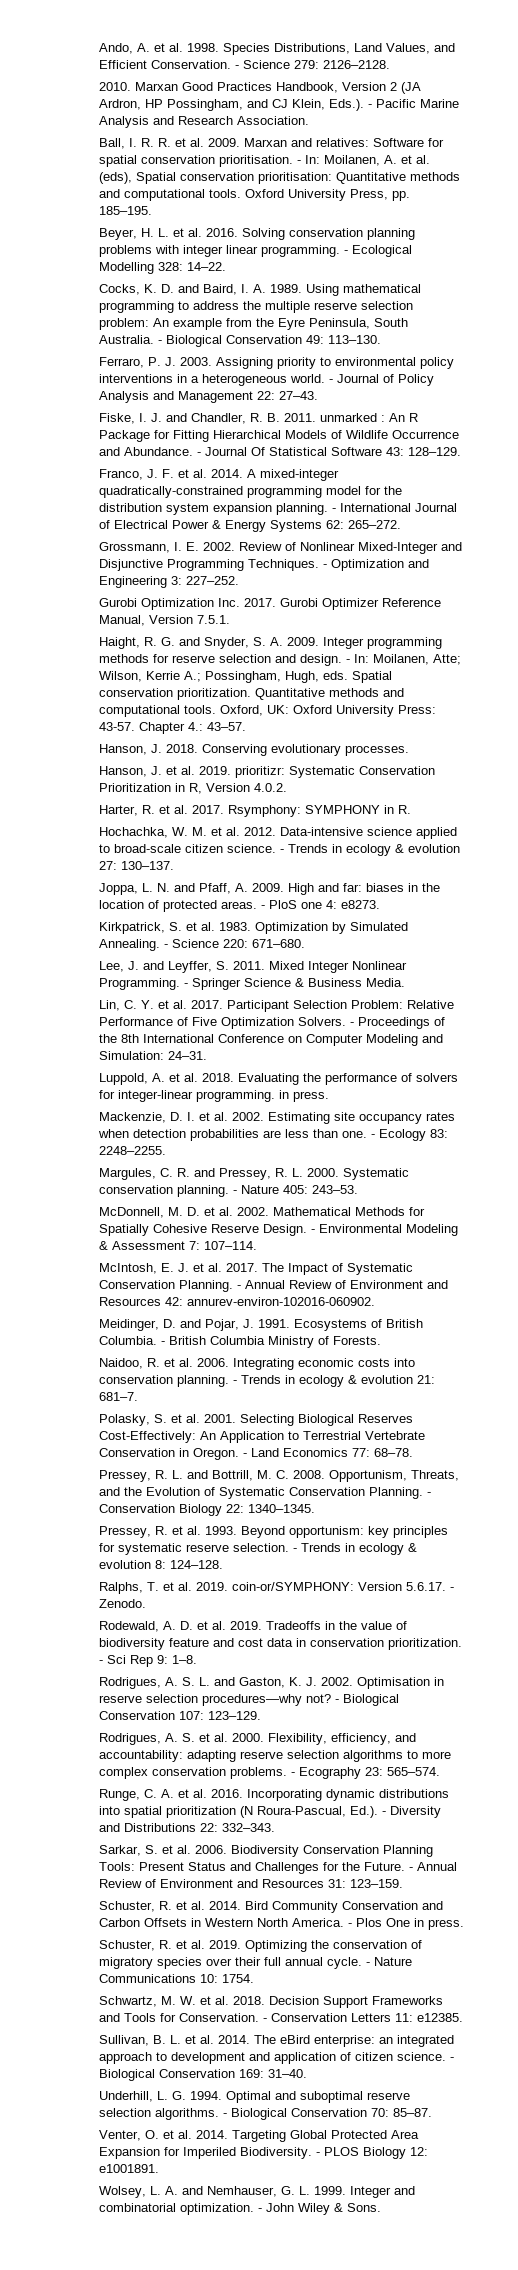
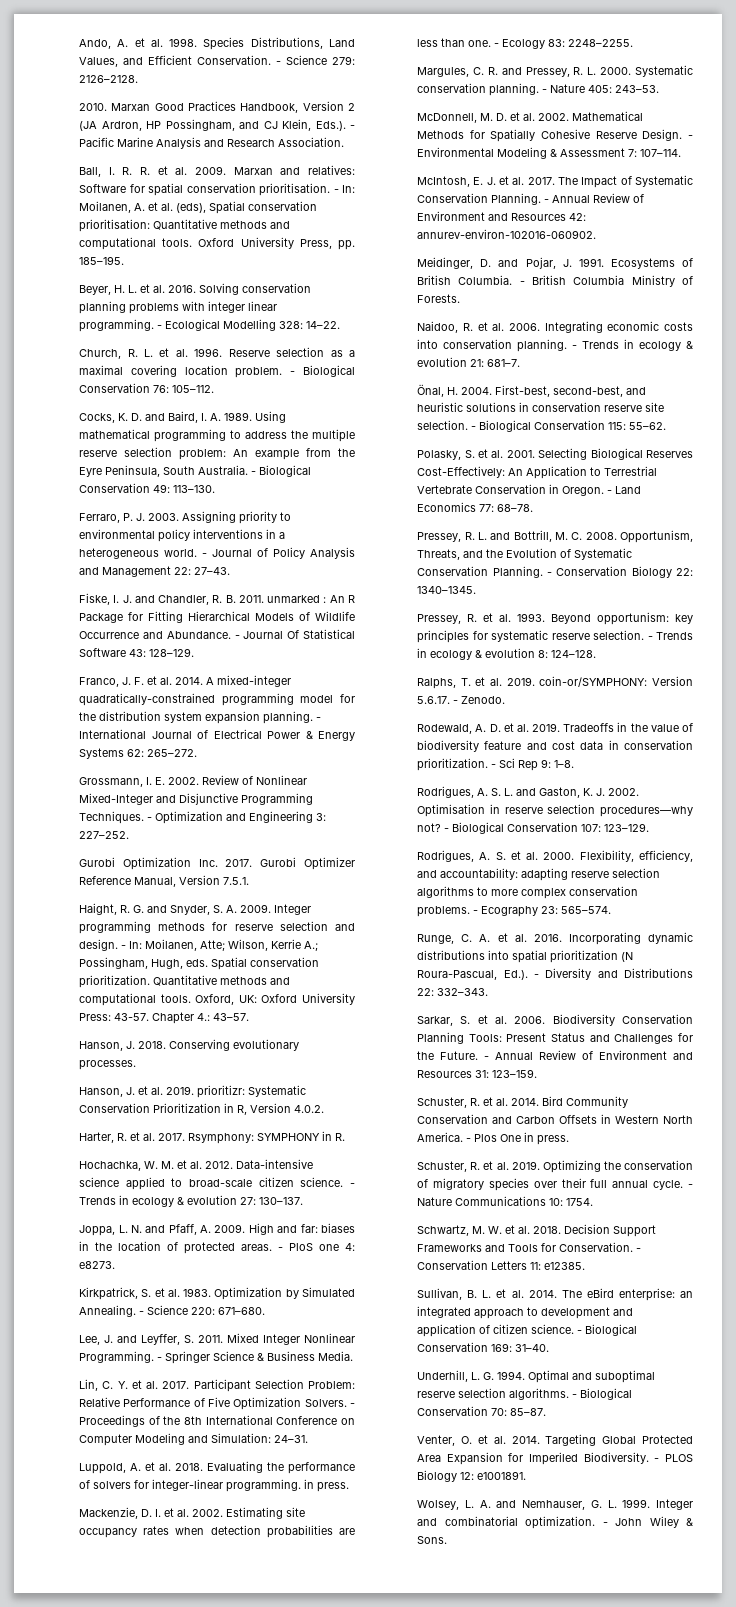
+ Church, R. L. et al. 1996. Reserve selection as a maximal covering location problem. - Biological Conservation 76: 105–112.
+ Önal, H. 2004. First-best, second-best, and heuristic solutions in conservation reserve site selection. - Biological Conservation 115: 55–62.

